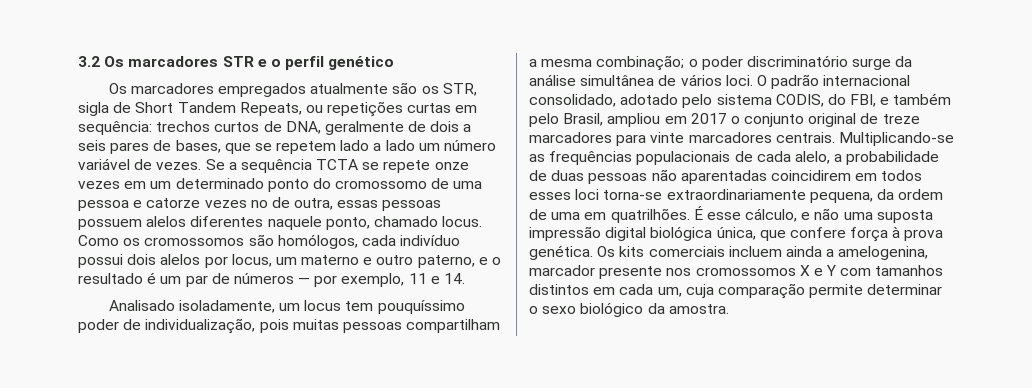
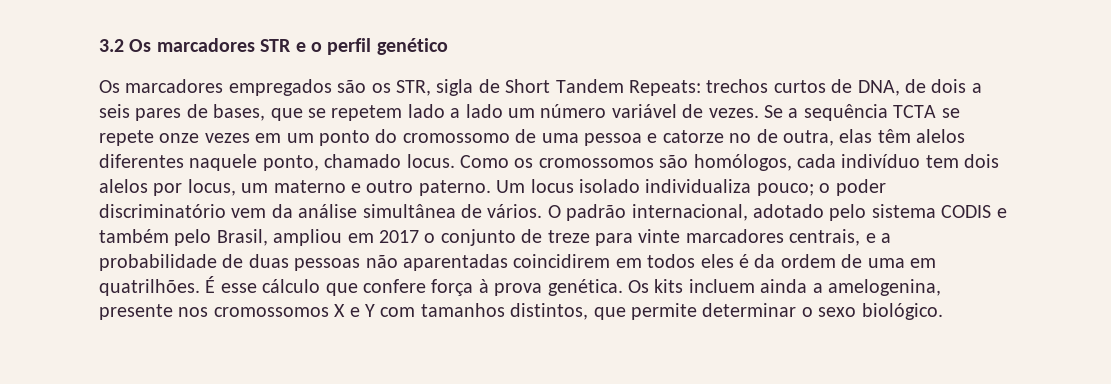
- Os marcadores empregados atualmente são os STR, sigla de Short Tandem Repeats, ou repetições curtas em sequência: trechos curtos de DNA, geralmente de dois a seis pares de bases, que se repetem lado a lado um número variável de vezes.
+ Os marcadores empregados são os STR, sigla de Short Tandem Repeats: trechos curtos de DNA, de dois a seis pares de bases, que se repetem lado a lado um número variável de vezes.
- Se a sequência TCTA se repete onze vezes em um determinado ponto do cromossomo de uma pessoa e catorze vezes no de outra, essas pessoas possuem alelos diferentes naquele ponto, chamado locus.
+ Se a sequência TCTA se repete onze vezes em um ponto do cromossomo de uma pessoa e catorze no de outra, elas têm alelos diferentes naquele ponto, chamado locus.
- Como os cromossomos são homólogos, cada indivíduo possui dois alelos por locus, um materno e outro paterno, e o resultado é um par de números — por exemplo, 11 e 14.
- Analisado isoladamente, um locus tem pouquíssimo poder de individualização, pois muitas pessoas compartilham a mesma combinação; o poder discriminatório surge da análise simultânea de vários loci. O padrão internacional consolidado, adotado pelo sistema CODIS, do FBI, e também pelo Brasil, ampliou em 2017 o conjunto original de treze marcadores para vinte marcadores centrais. Multiplicando-se as frequências populacionais de cada alelo, a probabilidade de duas pessoas não aparentadas coincidirem em todos esses loci torna-se extraordinariamente pequena, da ordem de uma em quatrilhões.
+ Como os cromossomos são homólogos, cada indivíduo tem dois alelos por locus, um materno e outro paterno. Um locus isolado individualiza pouco; o poder discriminatório vem da análise simultânea de vários. O padrão internacional, adotado pelo sistema CODIS e também pelo Brasil, ampliou em 2017 o conjunto de treze para vinte marcadores centrais, e a probabilidade de duas pessoas não aparentadas coincidirem em todos eles é da ordem de uma em quatrilhões.
- É esse cálculo, e não uma suposta impressão digital biológica única, que confere força à prova genética.
+ É esse cálculo que confere força à prova genética.
- Os kits comerciais incluem ainda a amelogenina, marcador presente nos cromossomos X e Y com tamanhos distintos em cada um, cuja comparação permite determinar o sexo biológico da amostra.
+ Os kits incluem ainda a amelogenina, presente nos cromossomos X e Y com tamanhos distintos, que permite determinar o sexo biológico.

